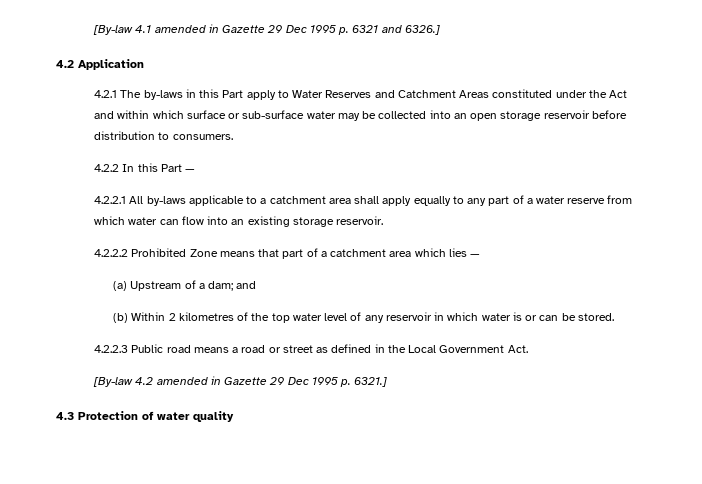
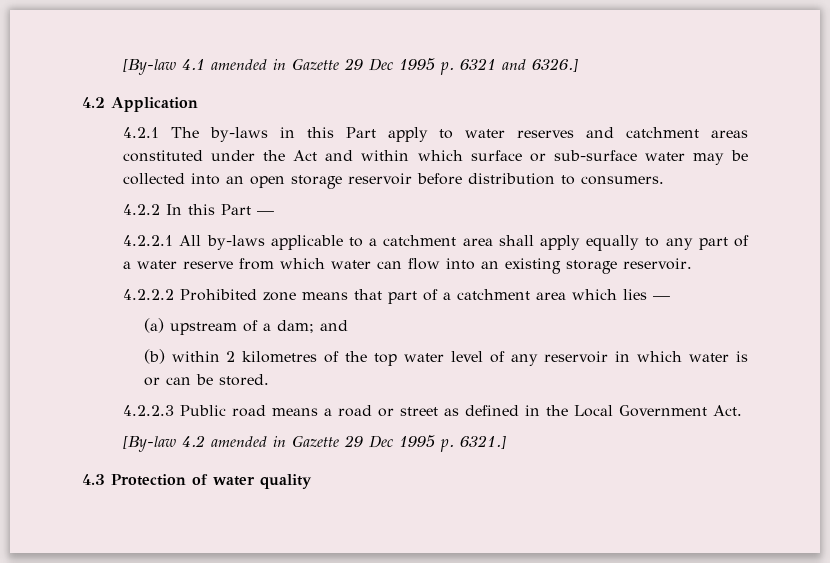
- 4.2.1 The by-laws in this Part apply to Water Reserves and Catchment Areas constituted under the Act and within which surface or sub-surface water may be collected into an open storage reservoir before distribution to consumers.
+ 4.2.1 The by-laws in this Part apply to water reserves and catchment areas constituted under the Act and within which surface or sub-surface water may be collected into an open storage reservoir before distribution to consumers.
- 4.2.2.2 Prohibited Zone means that part of a catchment area which lies —
+ 4.2.2.2 Prohibited zone means that part of a catchment area which lies —
- (a) Upstream of a dam; and
+ (a) upstream of a dam; and
- (b) Within 2 kilometres of the top water level of any reservoir in which water is or can be stored.
+ (b) within 2 kilometres of the top water level of any reservoir in which water is or can be stored.

